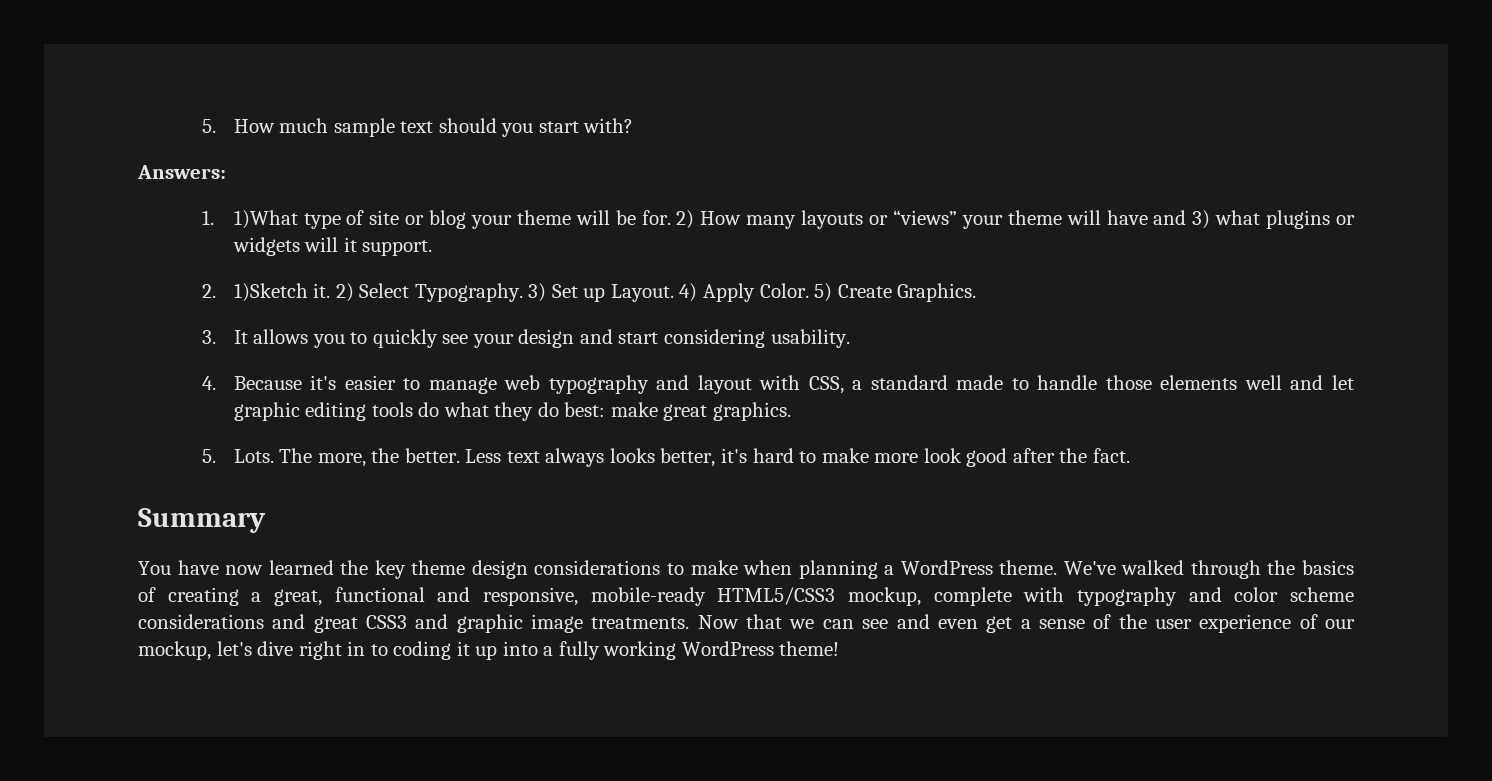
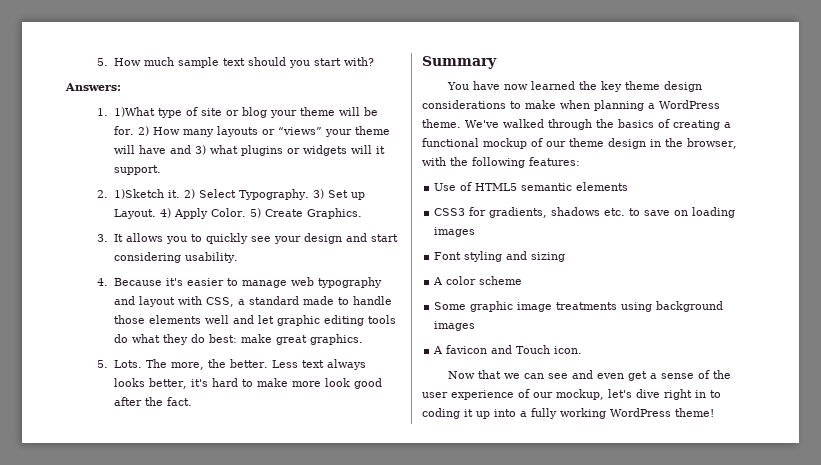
- We've walked through the basics of creating a great, functional and responsive, mobile-ready HTML5/CSS3 mockup, complete with typography and color scheme considerations and great CSS3 and graphic image treatments. Now that we can see and even get a sense of the user experience of our mockup, let's dive right in to coding it up into a fully working WordPress theme!
+ We've walked through the basics of creating a functional mockup of our theme design in the browser, with the following features:
+ Use of HTML5 semantic elements
+ CSS3 for gradients, shadows etc. to save on loading images
+ Font styling and sizing
+ A color scheme
+ Some graphic image treatments using background images
+ A favicon and Touch icon.
+ Now that we can see and even get a sense of the user experience of our mockup, let's dive right in to coding it up into a fully working WordPress theme!

